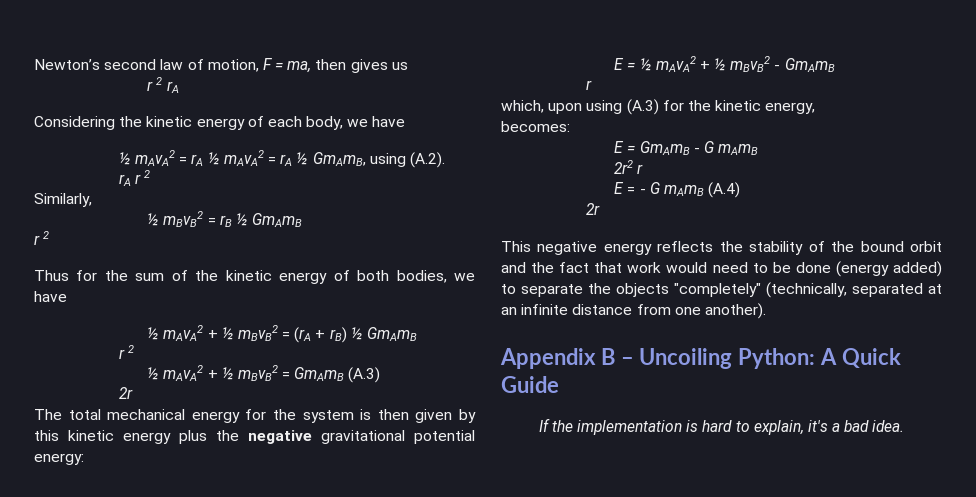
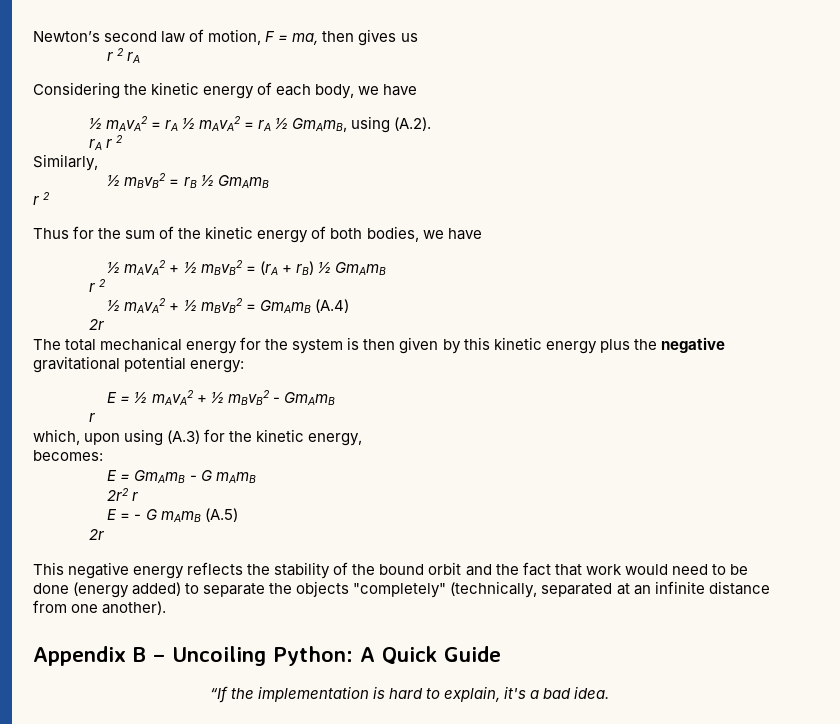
- ½ mAvA2 + ½ mBvB2 = GmAmB (A.3)
+ ½ mAvA2 + ½ mBvB2 = GmAmB (A.4)
- E = - G mAmB (A.4)
+ E = - G mAmB (A.5)
- If the implementation is hard to explain, it's a bad idea.
+ “If the implementation is hard to explain, it's a bad idea.

